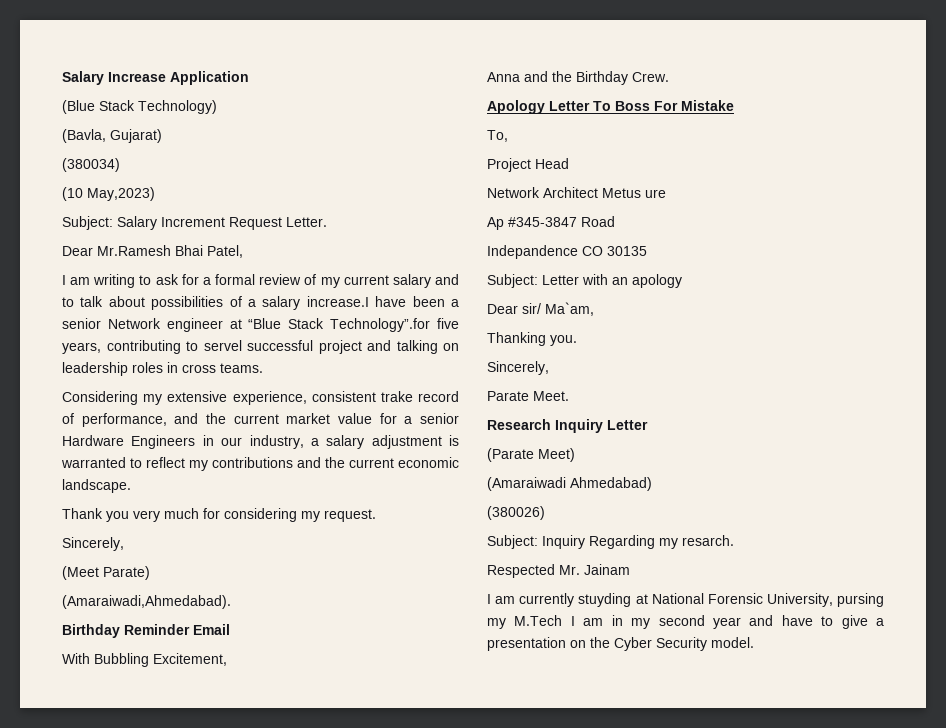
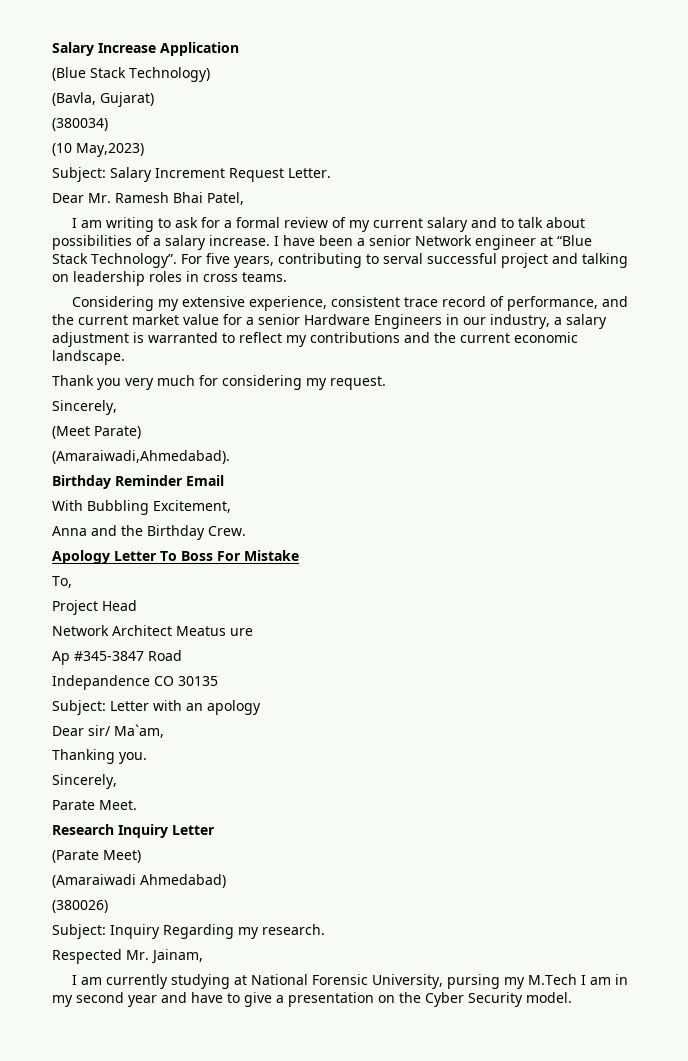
- Dear Mr.Ramesh Bhai Patel,
+ Dear Mr. Ramesh Bhai Patel,
- I am writing to ask for a formal review of my current salary and to talk about possibilities of a salary increase.I have been a senior Network engineer at “Blue Stack Technology”.for five years, contributing to servel successful project and talking on leadership roles in cross teams.
+ I am writing to ask for a formal review of my current salary and to talk about possibilities of a salary increase. I have been a senior Network engineer at “Blue Stack Technology”. For five years, contributing to serval successful project and talking on leadership roles in cross teams.
- Considering my extensive experience, consistent trake record of performance, and the current market value for a senior Hardware Engineers in our industry, a salary adjustment is warranted to reflect my contributions and the current economic landscape.
+ Considering my extensive experience, consistent trace record of performance, and the current market value for a senior Hardware Engineers in our industry, a salary adjustment is warranted to reflect my contributions and the current economic landscape.
- Network Architect Metus ure
+ Network Architect Meatus ure
- Subject: Inquiry Regarding my resarch.
+ Subject: Inquiry Regarding my research.
- Respected Mr. Jainam
+ Respected Mr. Jainam,
- I am currently stuyding at National Forensic University, pursing my M.Tech I am in my second year and have to give a presentation on the Cyber Security model.
+ I am currently studying at National Forensic University, pursing my M.Tech I am in my second year and have to give a presentation on the Cyber Security model.

